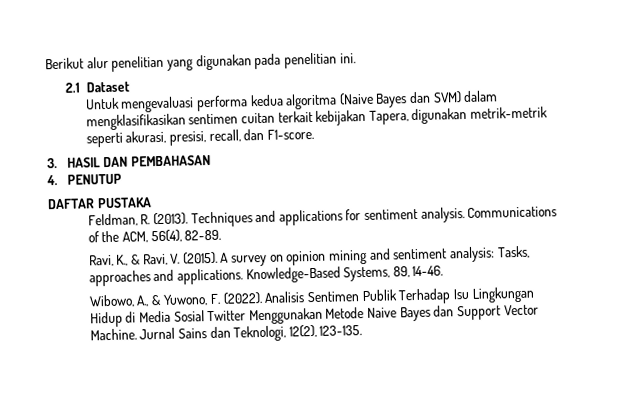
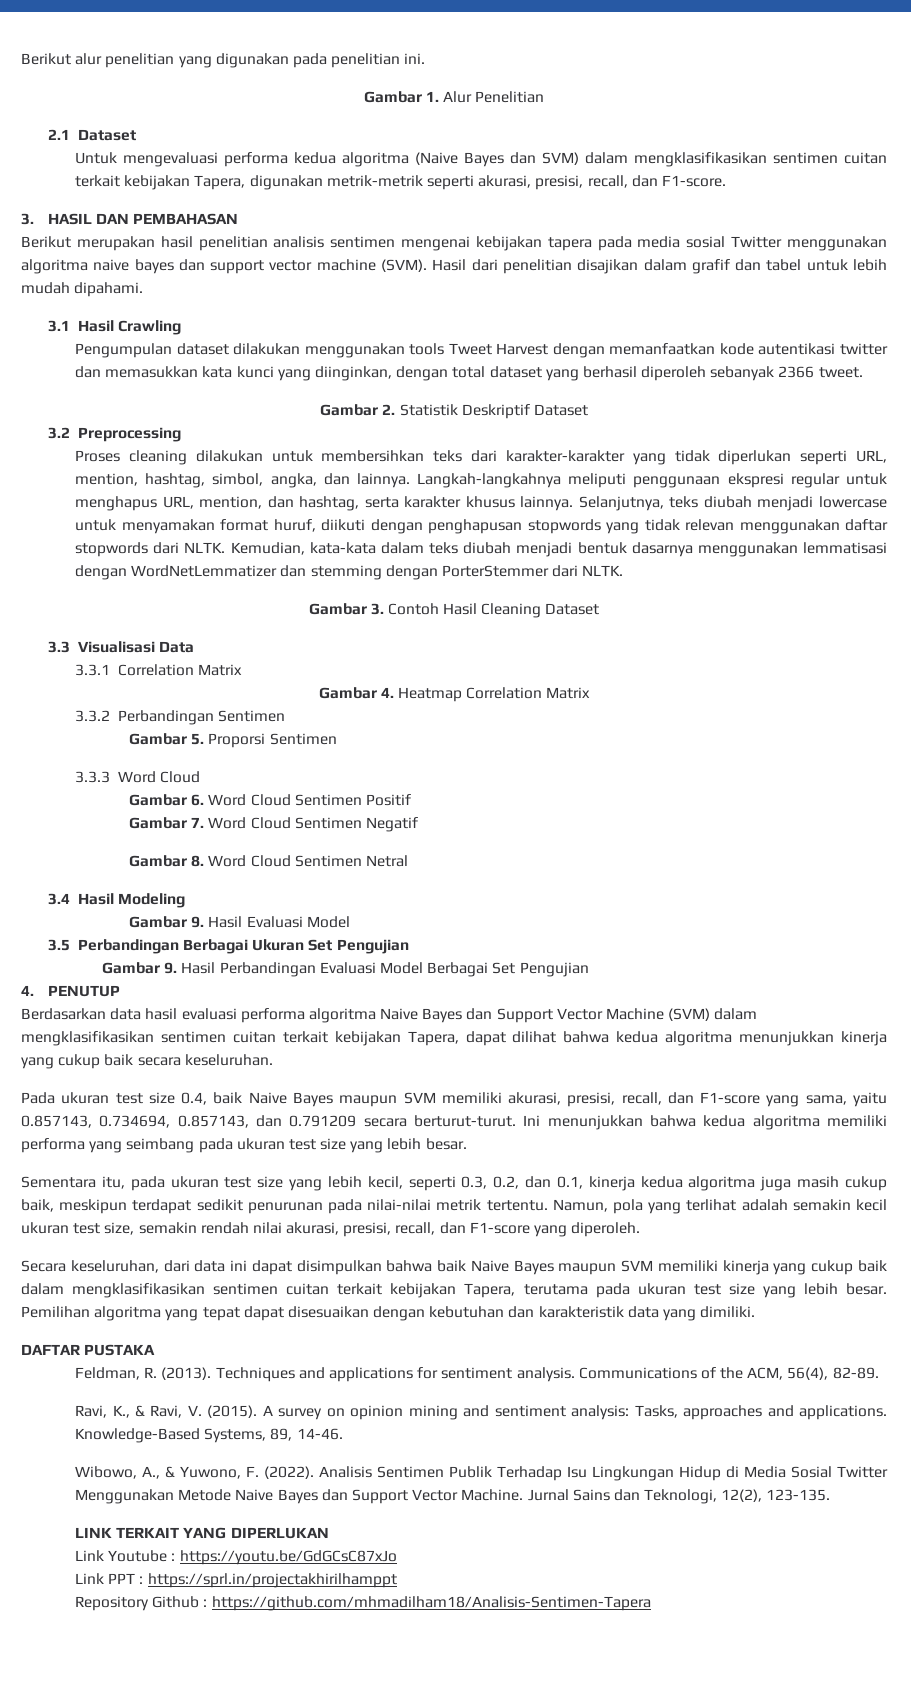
+ Gambar 1. Alur Penelitian
+ Berikut merupakan hasil penelitian analisis sentimen mengenai kebijakan tapera pada media sosial Twitter menggunakan algoritma naive bayes dan support vector machine (SVM). Hasil dari penelitian disajikan dalam grafif dan tabel untuk lebih mudah dipahami.
+ 3.1 Hasil Crawling
+ Pengumpulan dataset dilakukan menggunakan tools Tweet Harvest dengan memanfaatkan kode autentikasi twitter dan memasukkan kata kunci yang diinginkan, dengan total dataset yang berhasil diperoleh sebanyak 2366 tweet.
+ Gambar 2. Statistik Deskriptif Dataset
+ 3.2 Preprocessing
+ Proses cleaning dilakukan untuk membersihkan teks dari karakter-karakter yang tidak diperlukan seperti URL, mention, hashtag, simbol, angka, dan lainnya. Langkah-langkahnya meliputi penggunaan ekspresi regular untuk menghapus URL, mention, dan hashtag, serta karakter khusus lainnya. Selanjutnya, teks diubah menjadi lowercase untuk menyamakan format huruf, diikuti dengan penghapusan stopwords yang tidak relevan menggunakan daftar stopwords dari NLTK. Kemudian, kata-kata dalam teks diubah menjadi bentuk dasarnya menggunakan lemmatisasi dengan WordNetLemmatizer dan stemming dengan PorterStemmer dari NLTK.
+ Gambar 3. Contoh Hasil Cleaning Dataset
+ 3.3 Visualisasi Data
+ 3.3.1 Correlation Matrix
+ Gambar 4. Heatmap Correlation Matrix
+ 3.3.2 Perbandingan Sentimen
+ Gambar 5. Proporsi Sentimen
+ 3.3.3 Word Cloud
+ Gambar 6. Word Cloud Sentimen Positif
+ Gambar 7. Word Cloud Sentimen Negatif
+ Gambar 8. Word Cloud Sentimen Netral
+ 3.4 Hasil Modeling
+ Gambar 9. Hasil Evaluasi Model
+ 3.5 Perbandingan Berbagai Ukuran Set Pengujian
+ Gambar 9. Hasil Perbandingan Evaluasi Model Berbagai Set Pengujian
  4. PENUTUP
+ Berdasarkan data hasil evaluasi performa algoritma Naive Bayes dan Support Vector Machine (SVM) dalam mengklasifikasikan sentimen cuitan terkait kebijakan Tapera, dapat dilihat bahwa kedua algoritma menunjukkan kinerja yang cukup baik secara keseluruhan.
+ Pada ukuran test size 0.4, baik Naive Bayes maupun SVM memiliki akurasi, presisi, recall, dan F1-score yang sama, yaitu 0.857143, 0.734694, 0.857143, dan 0.791209 secara berturut-turut. Ini menunjukkan bahwa kedua algoritma memiliki performa yang seimbang pada ukuran test size yang lebih besar.
+ Sementara itu, pada ukuran test size yang lebih kecil, seperti 0.3, 0.2, dan 0.1, kinerja kedua algoritma juga masih cukup baik, meskipun terdapat sedikit penurunan pada nilai-nilai metrik tertentu. Namun, pola yang terlihat adalah semakin kecil ukuran test size, semakin rendah nilai akurasi, presisi, recall, dan F1-score yang diperoleh.
+ Secara keseluruhan, dari data ini dapat disimpulkan bahwa baik Naive Bayes maupun SVM memiliki kinerja yang cukup baik dalam mengklasifikasikan sentimen cuitan terkait kebijakan Tapera, terutama pada ukuran test size yang lebih besar. Pemilihan algoritma yang tepat dapat disesuaikan dengan kebutuhan dan karakteristik data yang dimiliki.
+ LINK TERKAIT YANG DIPERLUKAN
+ Link Youtube : https://youtu.be/GdGCsC87xJo
+ Link PPT : https://sprl.in/projectakhirilhamppt
+ Repository Github : https://github.com/mhmadilham18/Analisis-Sentimen-Tapera

